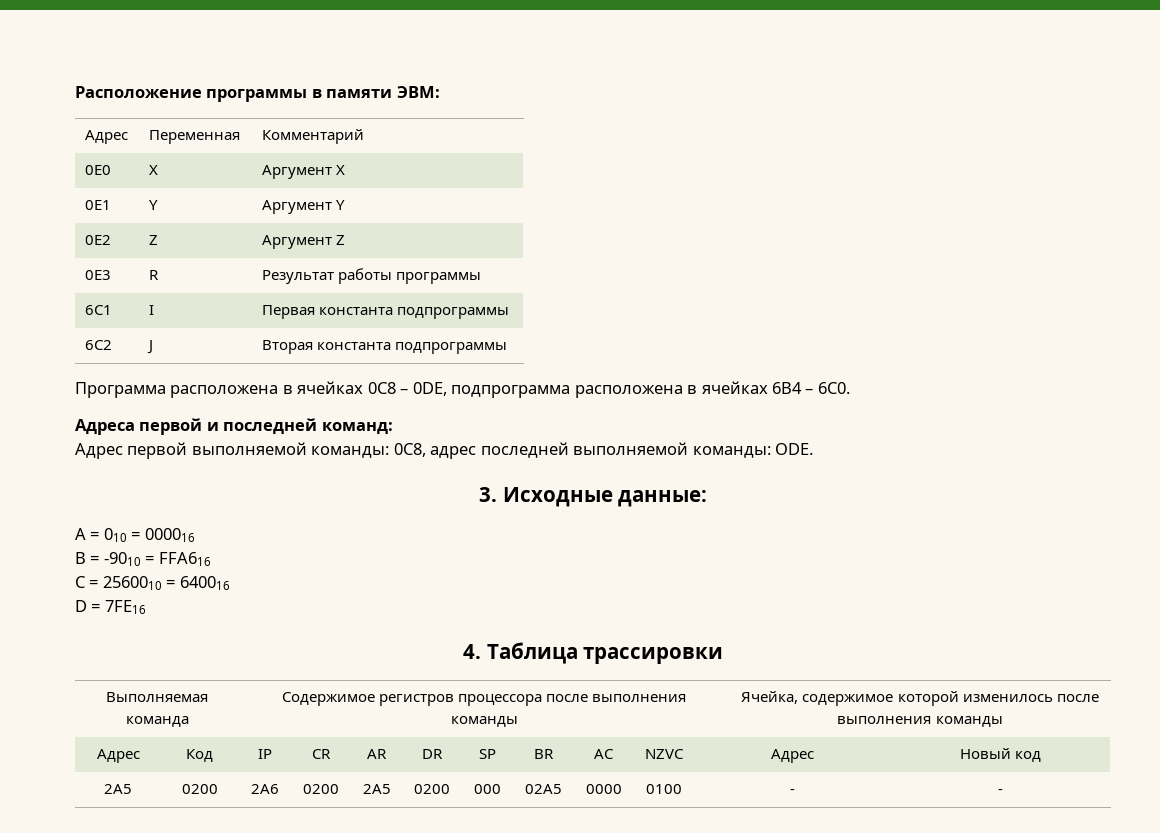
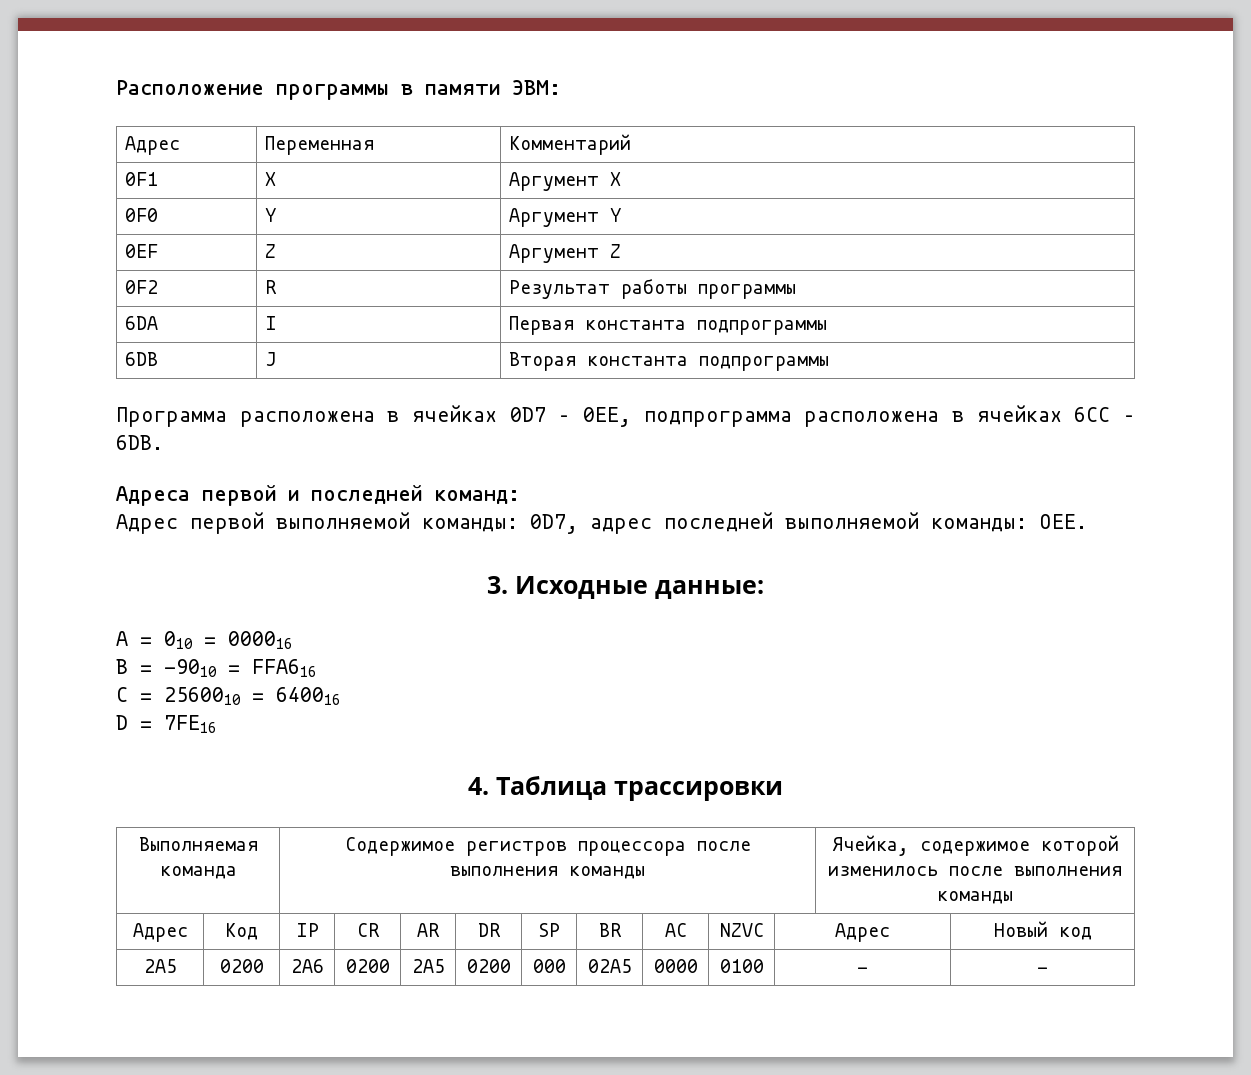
- 0E0 | X | Аргумент X
+ 0F1 | X | Аргумент X
- 0E1 | Y | Аргумент Y
+ 0F0 | Y | Аргумент Y
- 0E2 | Z | Аргумент Z
+ 0EF | Z | Аргумент Z
- 0E3 | R | Результат работы программы
+ 0F2 | R | Результат работы программы
- 6C1 | I | Первая константа подпрограммы
+ 6DA | I | Первая константа подпрограммы
- 6C2 | J | Вторая константа подпрограммы
+ 6DB | J | Вторая константа подпрограммы
- Программа расположена в ячейках 0C8 – 0DE, подпрограмма расположена в ячейках 6B4 – 6C0.
+ Программа расположена в ячейках 0D7 – 0EE, подпрограмма расположена в ячейках 6CC – 6DB.
- Адрес первой выполняемой команды: 0C8, адрес последней выполняемой команды: ODE.
+ Адрес первой выполняемой команды: 0D7, адрес последней выполняемой команды: OEE.

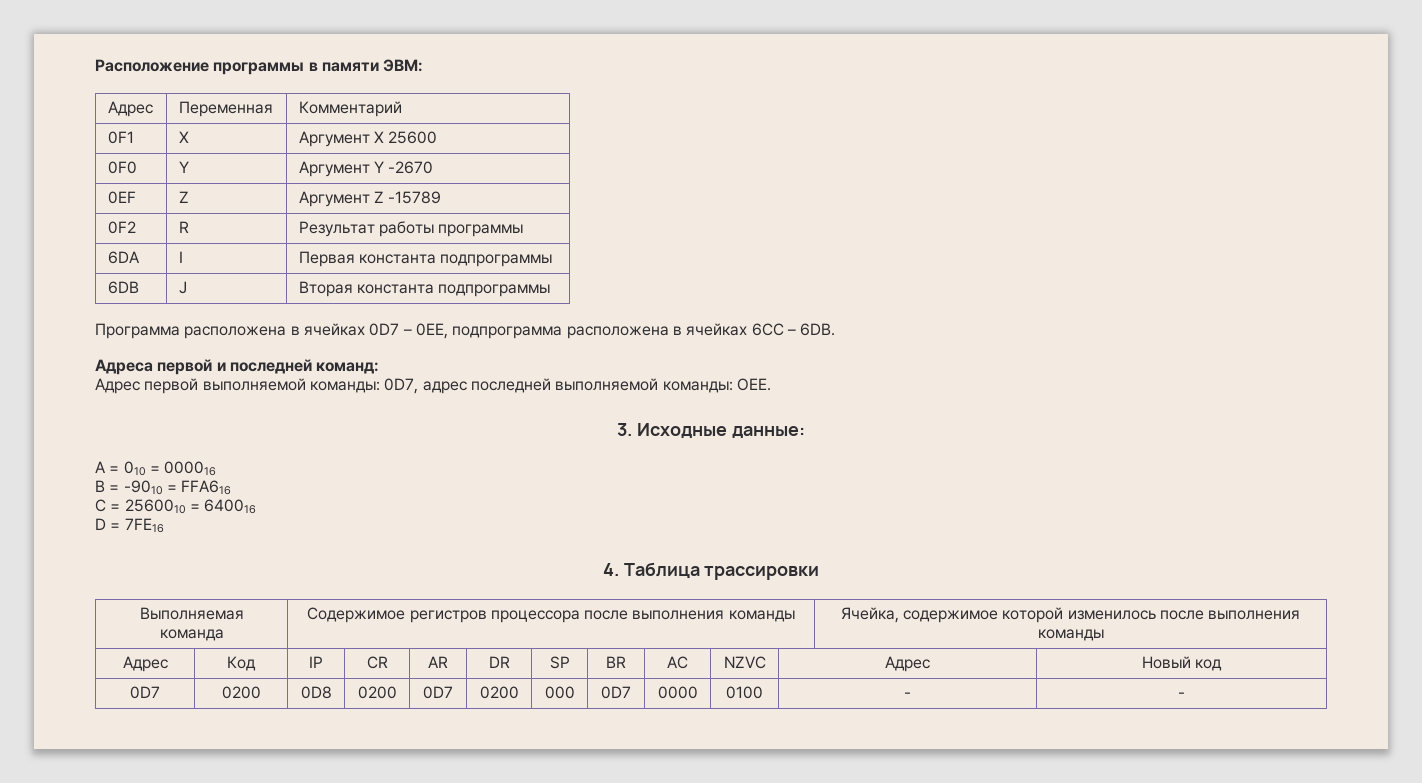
- 0F1 | X | Аргумент X
+ 0F1 | X | Аргумент X 25600
- 0F0 | Y | Аргумент Y
+ 0F0 | Y | Аргумент Y -2670
- 0EF | Z | Аргумент Z
+ 0EF | Z | Аргумент Z -15789
- 2A5 | 0200 | 2A6 | 0200 | 2A5 | 0200 | 000 | 02A5 | 0000 | 0100 | - | -
+ 0D7 | 0200 | 0D8 | 0200 | 0D7 | 0200 | 000 | 0D7 | 0000 | 0100 | - | -

